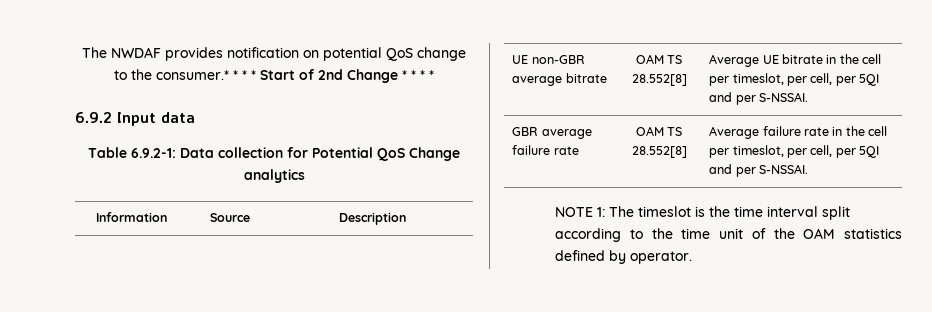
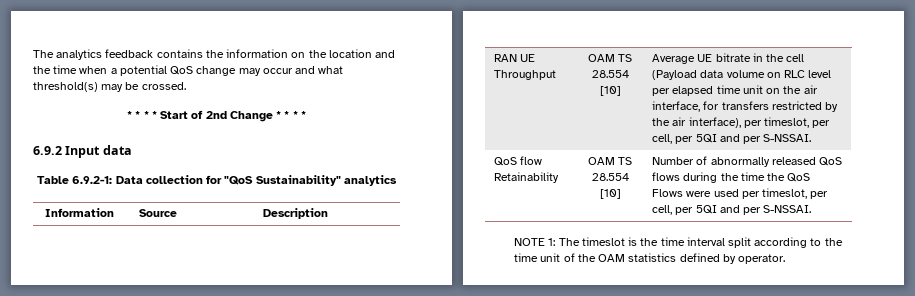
- The NWDAF provides notification on potential QoS change to the consumer.* * * * Start of 2nd Change * * * *
+ The analytics feedback contains the information on the location and the time when a potential QoS change may occur and what threshold(s) may be crossed.
+ * * * * Start of 2nd Change * * * *
- Table 6.9.2-1: Data collection for Potential QoS Change analytics
+ Table 6.9.2-1: Data collection for "QoS Sustainability" analytics
- UE non-GBR average bitrate | OAM TS 28.552[8]
+ RAN UE Throughput | OAM TS 28.554 [10]
- Average UE bitrate in the cell per timeslot, per cell, per 5QI and per S-NSSAI.
- GBR average failure rate | OAM TS 28.552[8] | Average failure rate in the cell per timeslot, per cell, per 5QI and per S-NSSAI.
+ Average UE bitrate in the cell (Payload data volume on RLC level per elapsed time unit on the air interface, for transfers restricted by the air interface), per timeslot, per cell, per 5QI and per S-NSSAI.
+ QoS flow Retainability | OAM TS 28.554 [10] | Number of abnormally released QoS flows during the time the QoS Flows were used per timeslot, per cell, per 5QI and per S-NSSAI.

